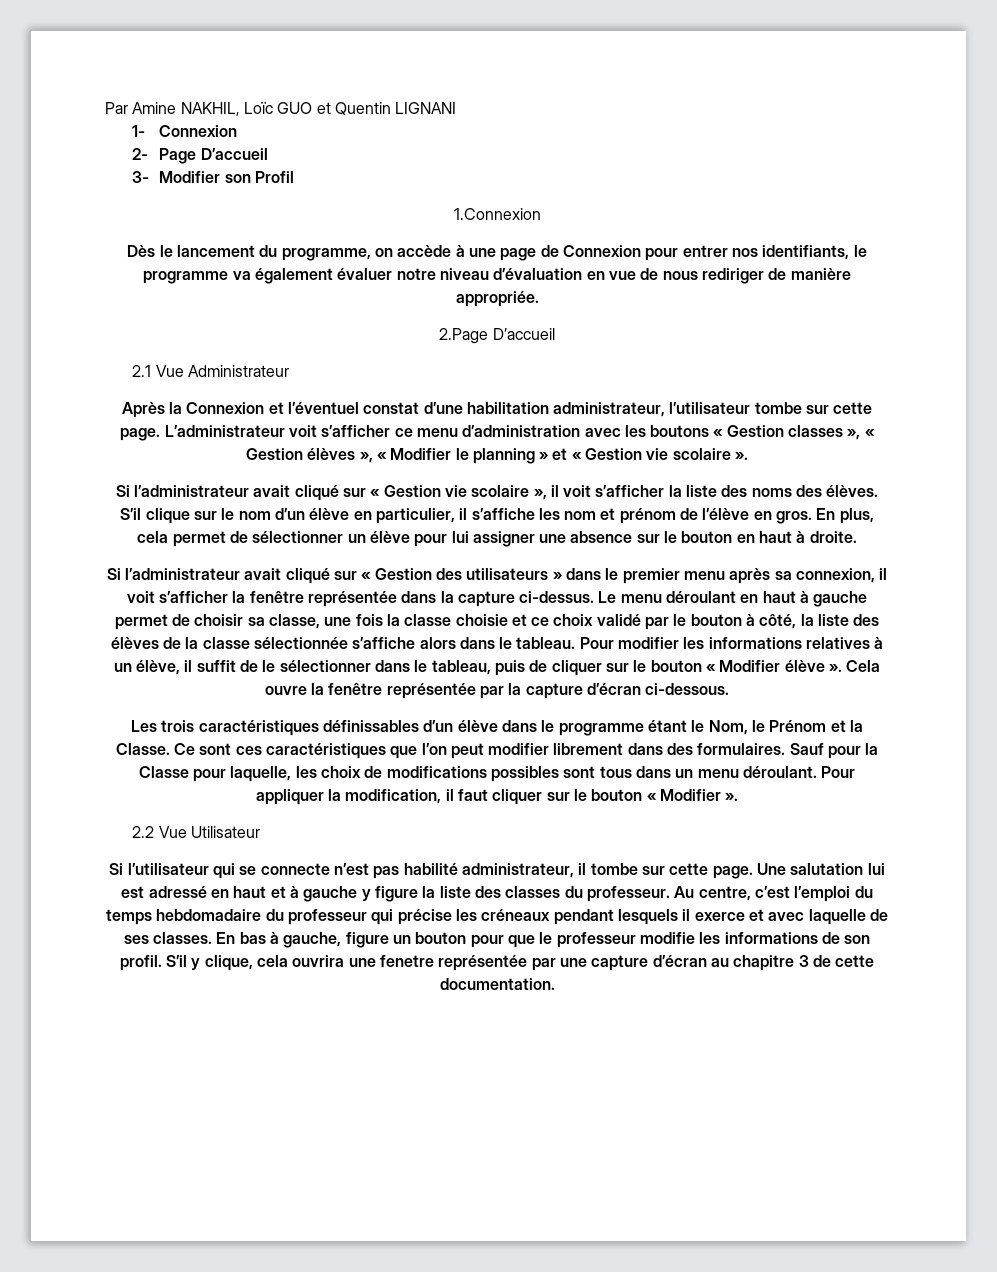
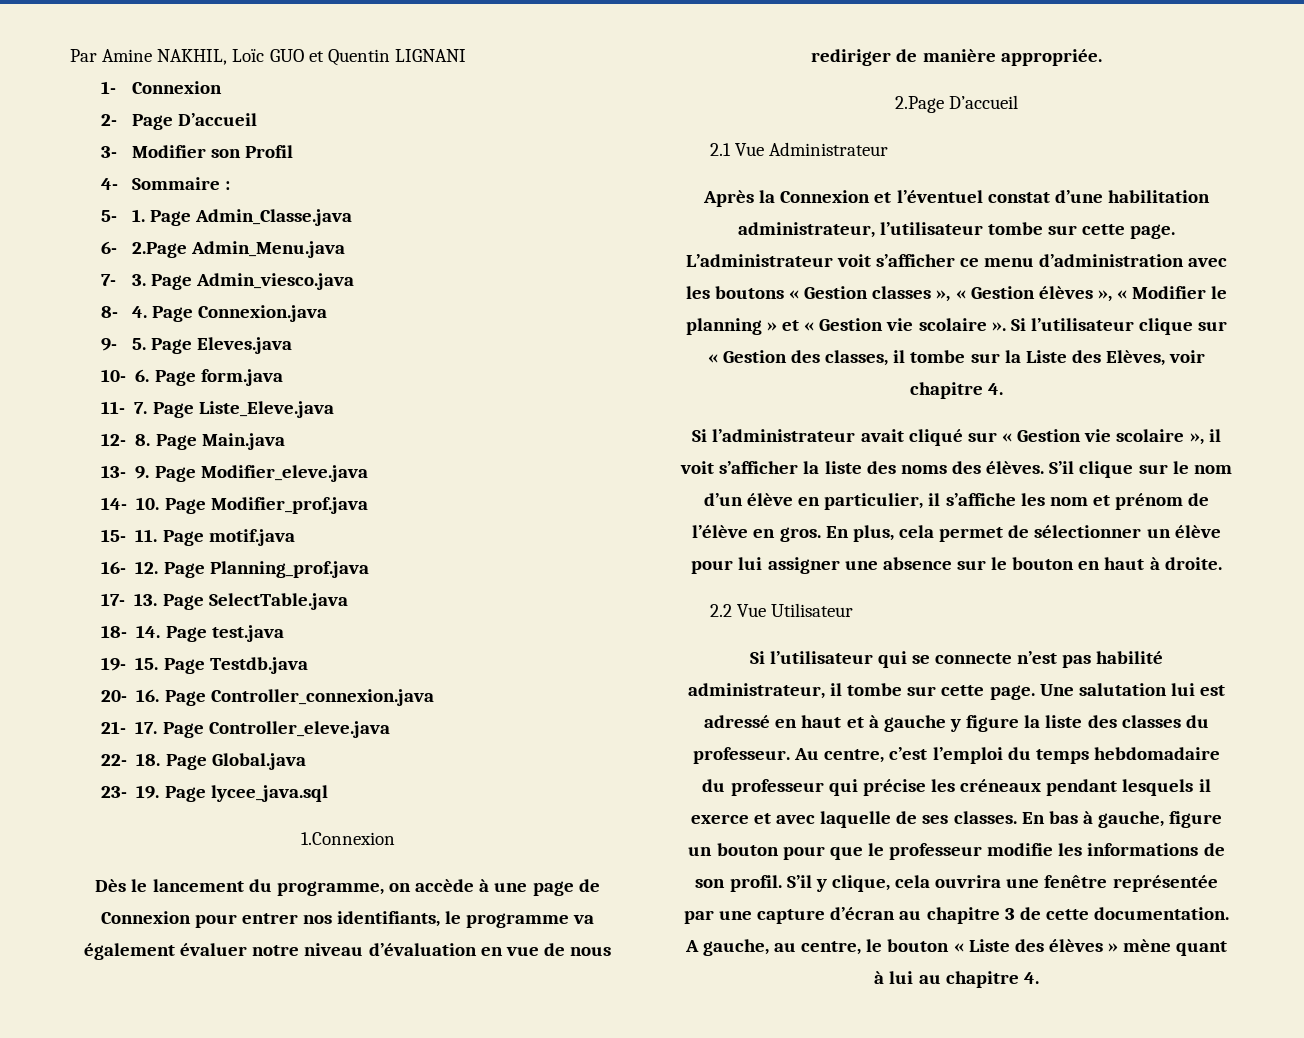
+ 4- Sommaire :
+ 5- 1. Page Admin_Classe.java
+ 6- 2.Page Admin_Menu.java
+ 7- 3. Page Admin_viesco.java
+ 8- 4. Page Connexion.java
+ 9- 5. Page Eleves.java
+ 10- 6. Page form.java
+ 11- 7. Page Liste_Eleve.java
+ 12- 8. Page Main.java
+ 13- 9. Page Modifier_eleve.java
+ 14- 10. Page Modifier_prof.java
+ 15- 11. Page motif.java
+ 16- 12. Page Planning_prof.java
+ 17- 13. Page SelectTable.java
+ 18- 14. Page test.java
+ 19- 15. Page Testdb.java
+ 20- 16. Page Controller_connexion.java
+ 21- 17. Page Controller_eleve.java
+ 22- 18. Page Global.java
+ 23- 19. Page lycee_java.sql
+ Si l’utilisateur clique sur « Gestion des classes, il tombe sur la Liste des Elèves, voir chapitre 4.
- Si l’administrateur avait cliqué sur « Gestion des utilisateurs » dans le premier menu après sa connexion, il voit s’afficher la fenêtre représentée dans la capture ci-dessus. Le menu déroulant en haut à gauche permet de choisir sa classe, une fois la classe choisie et ce choix validé par le bouton à côté, la liste des élèves de la classe sélectionnée s’affiche alors dans le tableau. Pour modifier les informations relatives à un élève, il suffit de le sélectionner dans le tableau, puis de cliquer sur le bouton « Modifier élève ». Cela ouvre la fenêtre représentée par la capture d’écran ci-dessous.
- Les trois caractéristiques définissables d’un élève dans le programme étant le Nom, le Prénom et la Classe. Ce sont ces caractéristiques que l’on peut modifier librement dans des formulaires. Sauf pour la Classe pour laquelle, les choix de modifications possibles sont tous dans un menu déroulant. Pour appliquer la modification, il faut cliquer sur le bouton « Modifier ».
- S’il y clique, cela ouvrira une fenetre représentée par une capture d’écran au chapitre 3 de cette documentation.
+ S’il y clique, cela ouvrira une fenêtre représentée par une capture d’écran au chapitre 3 de cette documentation.
+ A gauche, au centre, le bouton « Liste des élèves » mène quant à lui au chapitre 4.

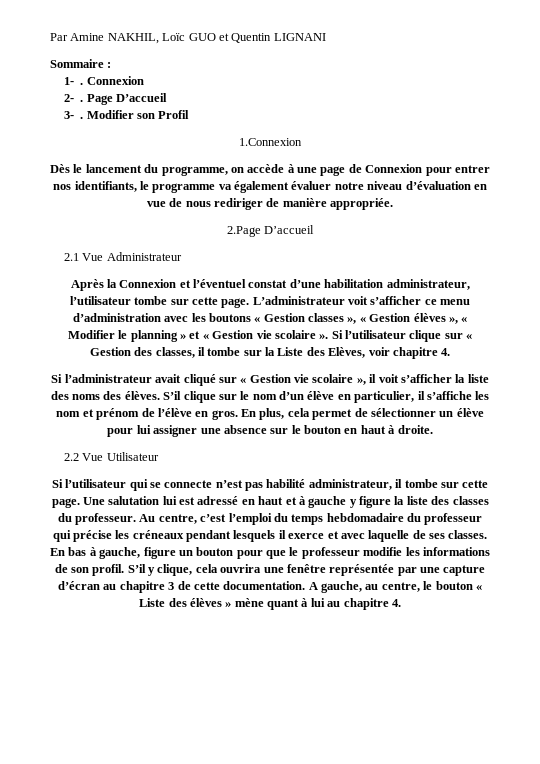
+ Sommaire :
- 1- Connexion
+ 1- . Connexion
- 2- Page D’accueil
+ 2- . Page D’accueil
- 3- Modifier son Profil
+ 3- . Modifier son Profil
- 4- Sommaire :
- 5- 1. Page Admin_Classe.java
- 6- 2.Page Admin_Menu.java
- 7- 3. Page Admin_viesco.java
- 8- 4. Page Connexion.java
- 9- 5. Page Eleves.java
- 10- 6. Page form.java
- 11- 7. Page Liste_Eleve.java
- 12- 8. Page Main.java
- 13- 9. Page Modifier_eleve.java
- 14- 10. Page Modifier_prof.java
- 15- 11. Page motif.java
- 16- 12. Page Planning_prof.java
- 17- 13. Page SelectTable.java
- 18- 14. Page test.java
- 19- 15. Page Testdb.java
- 20- 16. Page Controller_connexion.java
- 21- 17. Page Controller_eleve.java
- 22- 18. Page Global.java
- 23- 19. Page lycee_java.sql

